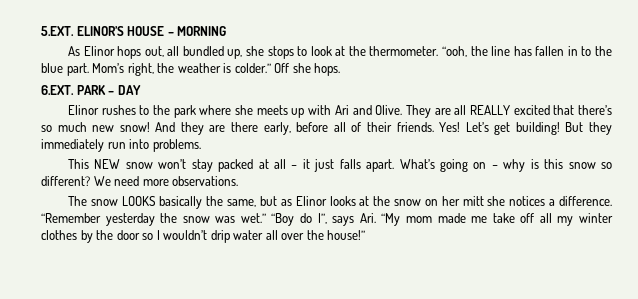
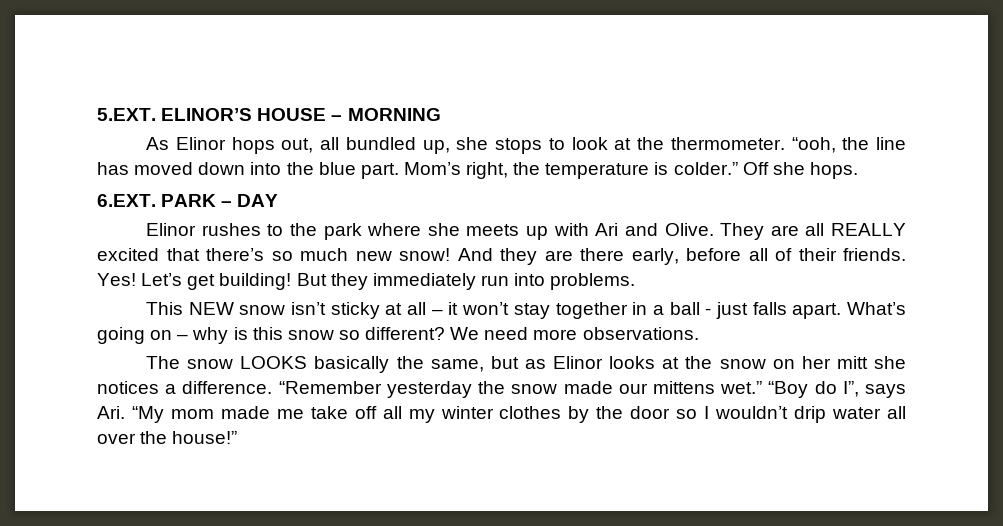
- “ooh, the line has fallen in to the blue part.
+ “ooh, the line has moved down into the blue part.
- Mom’s right, the weather is colder.”
+ Mom’s right, the temperature is colder.”
- This NEW snow won’t stay packed at all – it just falls apart.
+ This NEW snow isn’t sticky at all – it won’t stay together in a ball - just falls apart.
- “Remember yesterday the snow was wet.”
+ “Remember yesterday the snow made our mittens wet.”

